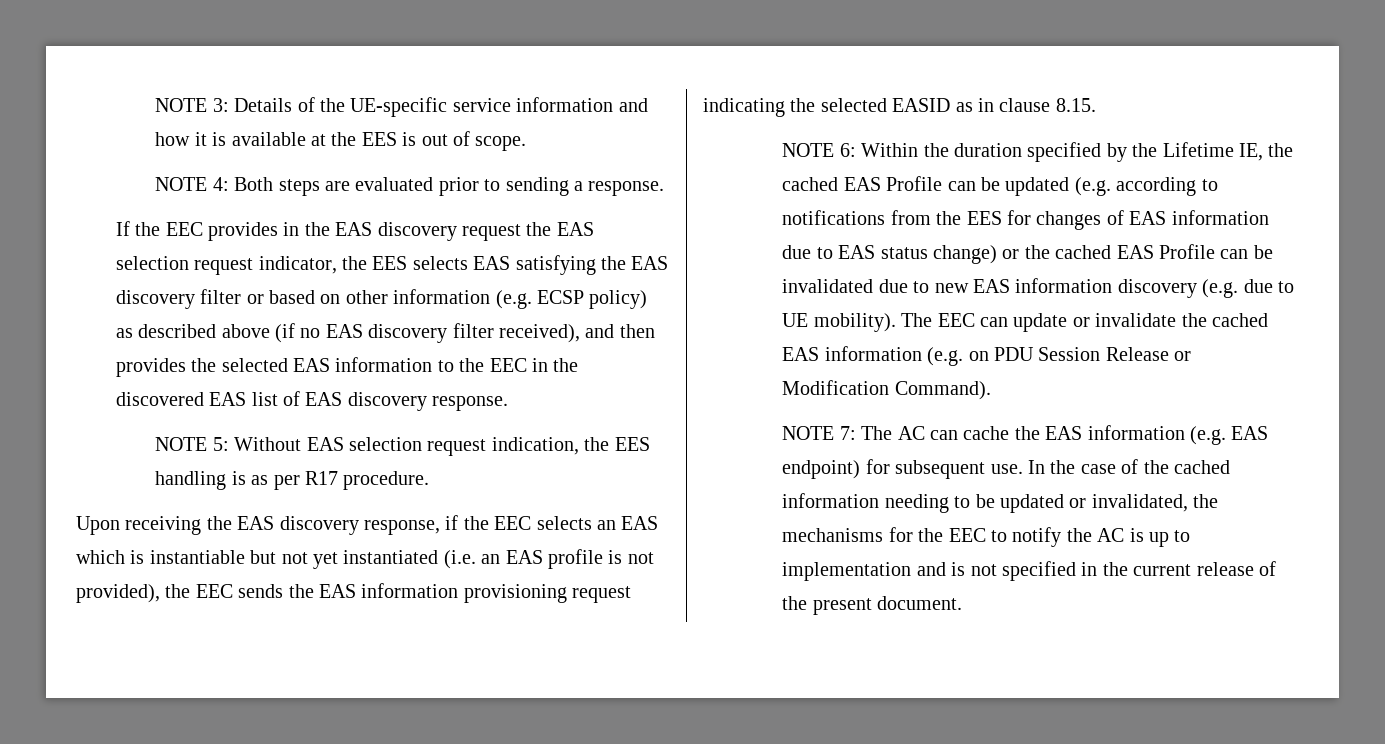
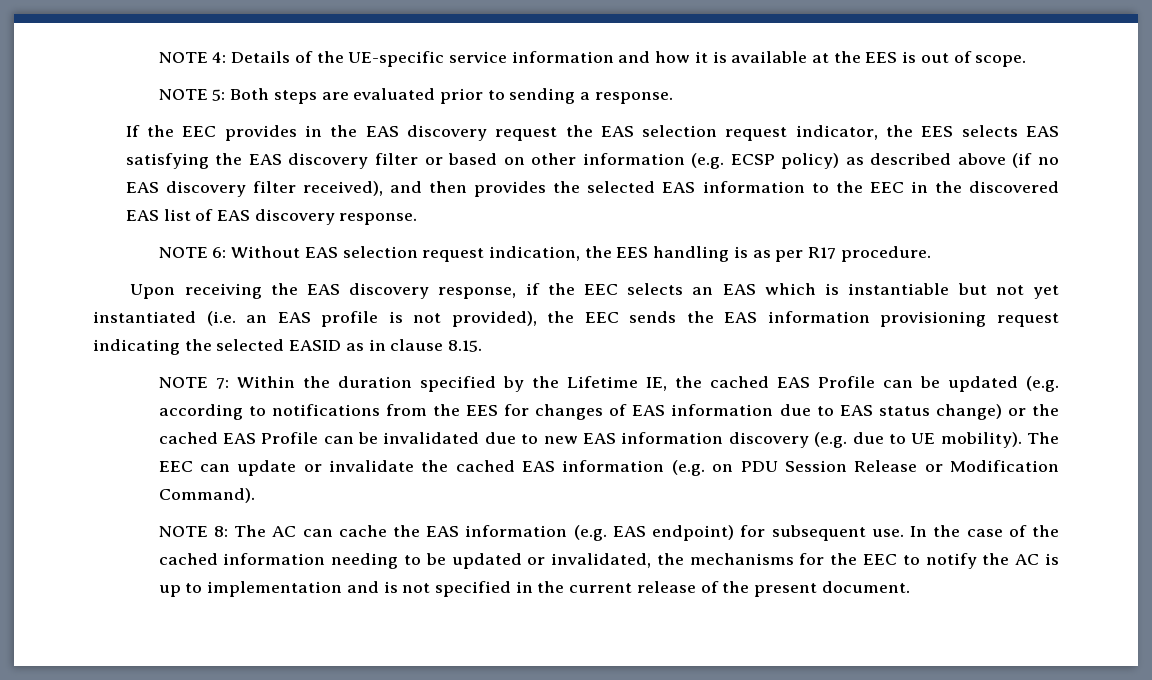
- NOTE 3: Details of the UE-specific service information and how it is available at the EES is out of scope.
+ NOTE 4: Details of the UE-specific service information and how it is available at the EES is out of scope.
- NOTE 4: Both steps are evaluated prior to sending a response.
+ NOTE 5: Both steps are evaluated prior to sending a response.
- NOTE 5: Without EAS selection request indication, the EES handling is as per R17 procedure.
+ NOTE 6: Without EAS selection request indication, the EES handling is as per R17 procedure.
- NOTE 6: Within the duration specified by the Lifetime IE, the cached EAS Profile can be updated (e.g. according to notifications from the EES for changes of EAS information due to EAS status change) or the cached EAS Profile can be invalidated due to new EAS information discovery (e.g. due to UE mobility).
+ NOTE 7: Within the duration specified by the Lifetime IE, the cached EAS Profile can be updated (e.g. according to notifications from the EES for changes of EAS information due to EAS status change) or the cached EAS Profile can be invalidated due to new EAS information discovery (e.g. due to UE mobility).
- NOTE 7: The AC can cache the EAS information (e.g. EAS endpoint) for subsequent use.
+ NOTE 8: The AC can cache the EAS information (e.g. EAS endpoint) for subsequent use.

